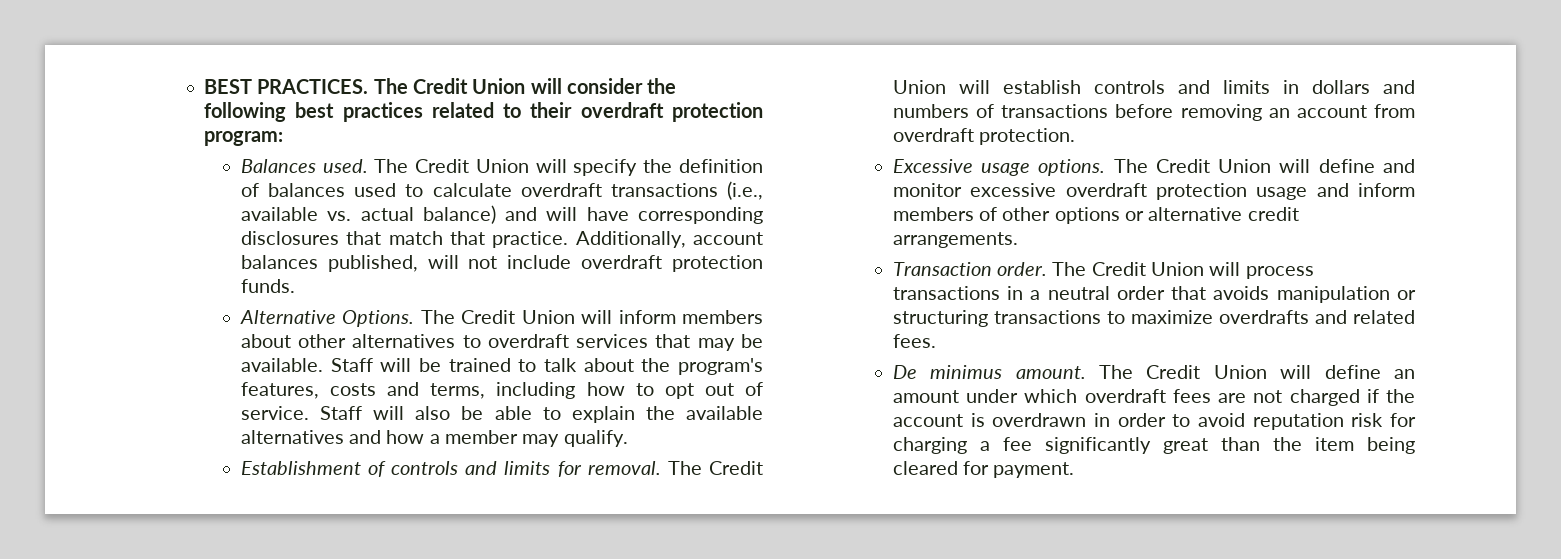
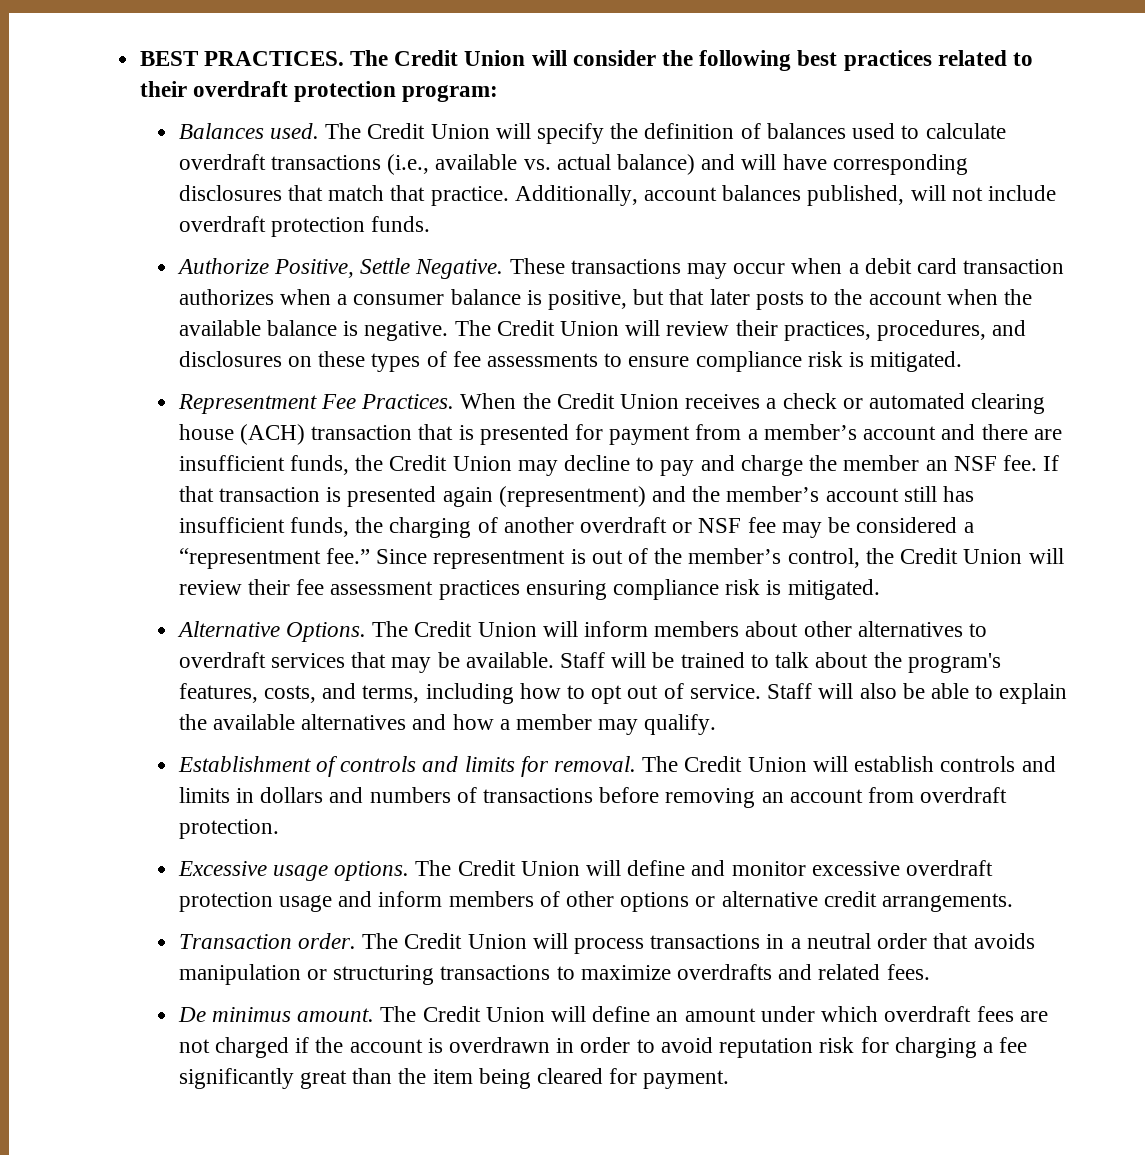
+ Authorize Positive, Settle Negative. These transactions may occur when a debit card transaction authorizes when a consumer balance is positive, but that later posts to the account when the available balance is negative. The Credit Union will review their practices, procedures, and disclosures on these types of fee assessments to ensure compliance risk is mitigated.
+ Representment Fee Practices. When the Credit Union receives a check or automated clearing house (ACH) transaction that is presented for payment from a member’s account and there are insufficient funds, the Credit Union may decline to pay and charge the member an NSF fee. If that transaction is presented again (representment) and the member’s account still has insufficient funds, the charging of another overdraft or NSF fee may be considered a “representment fee.” Since representment is out of the member’s control, the Credit Union will review their fee assessment practices ensuring compliance risk is mitigated.
- Staff will be trained to talk about the program's features, costs and terms, including how to opt out of service.
+ Staff will be trained to talk about the program's features, costs, and terms, including how to opt out of service.

